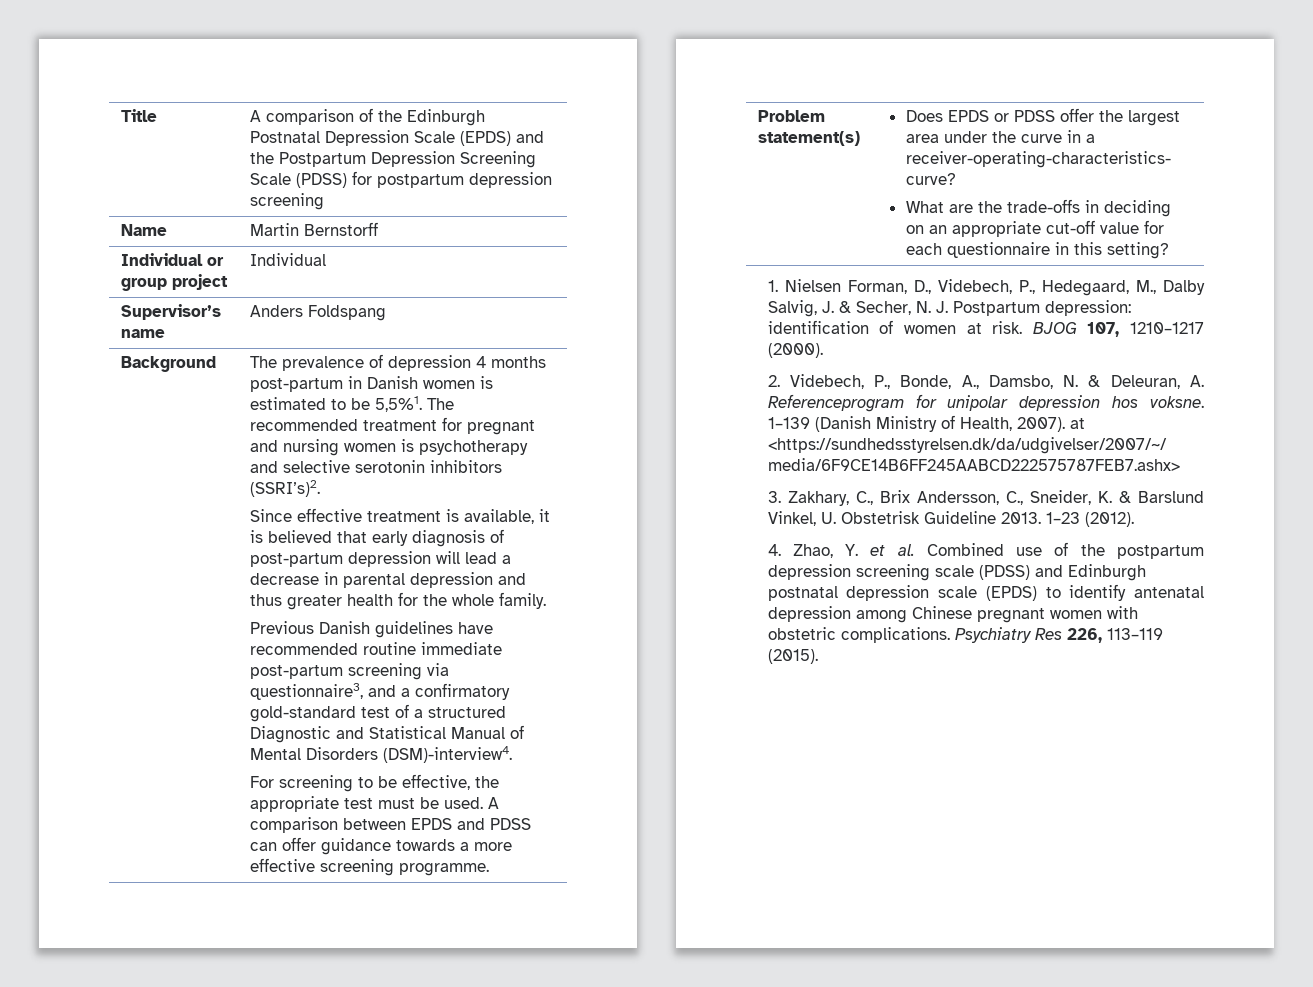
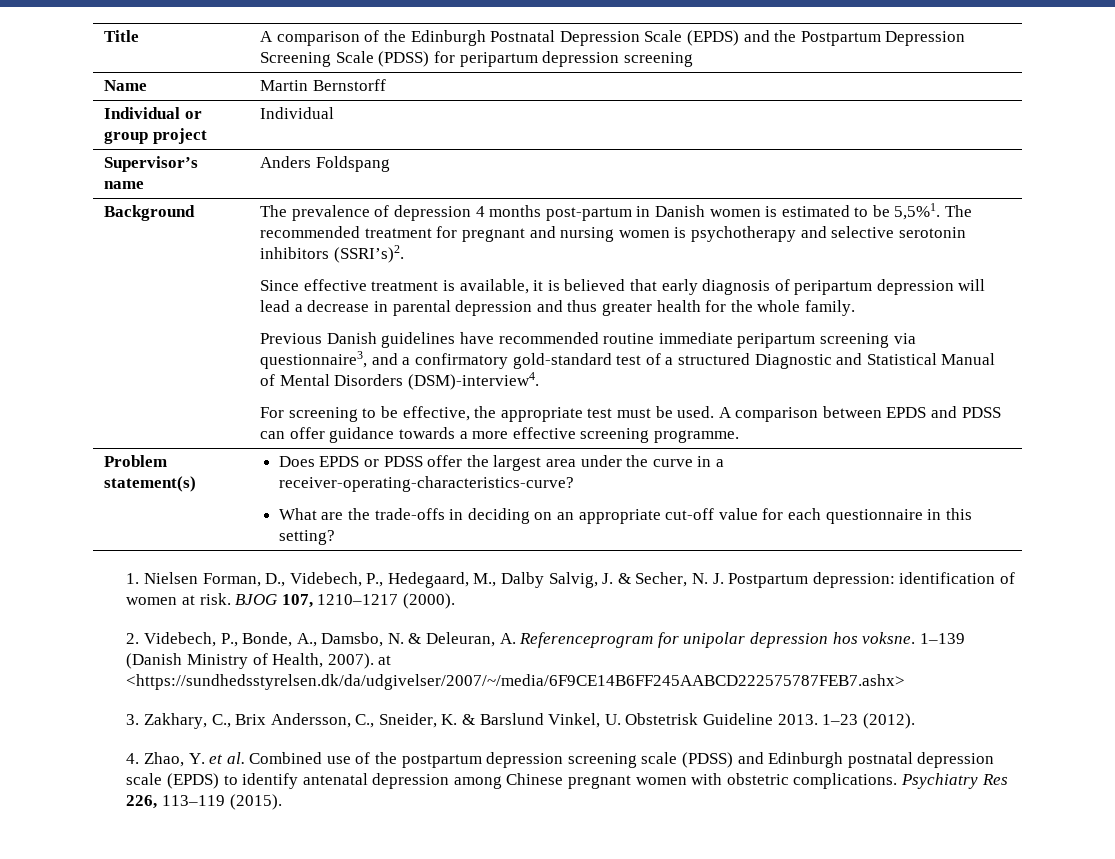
- Title | A comparison of the Edinburgh Postnatal Depression Scale (EPDS) and the Postpartum Depression Screening Scale (PDSS) for postpartum depression screening
+ Title | A comparison of the Edinburgh Postnatal Depression Scale (EPDS) and the Postpartum Depression Screening Scale (PDSS) for peripartum depression screening
- Since effective treatment is available, it is believed that early diagnosis of post-partum depression will lead a decrease in parental depression and thus greater health for the whole family.
+ Since effective treatment is available, it is believed that early diagnosis of peripartum depression will lead a decrease in parental depression and thus greater health for the whole family.
- Previous Danish guidelines have recommended routine immediate post-partum screening via questionnaire3, and a confirmatory gold-standard test of a structured Diagnostic and Statistical Manual of Mental Disorders (DSM)-interview4.
+ Previous Danish guidelines have recommended routine immediate peripartum screening via questionnaire3, and a confirmatory gold-standard test of a structured Diagnostic and Statistical Manual of Mental Disorders (DSM)-interview4.

